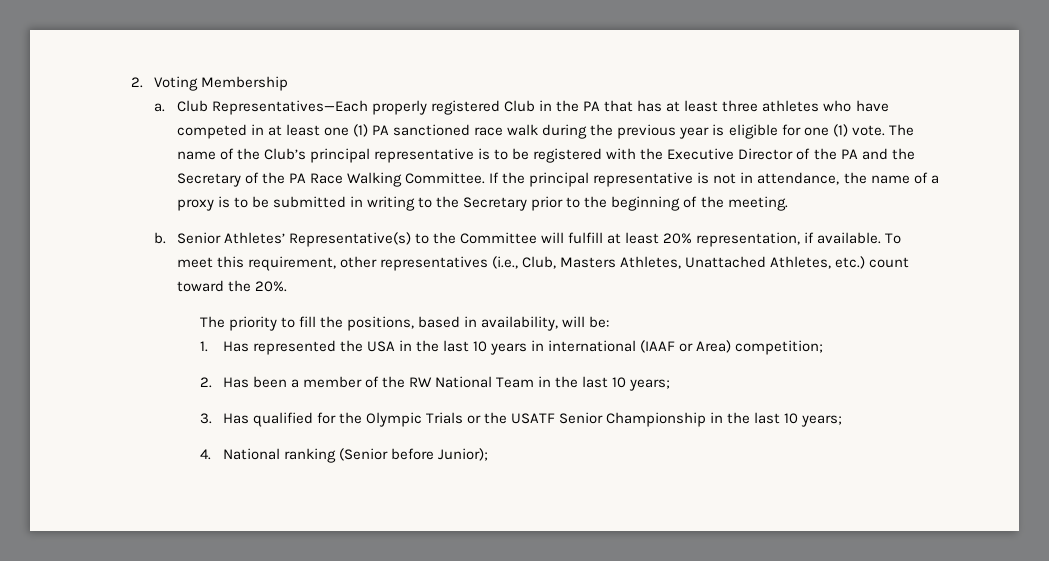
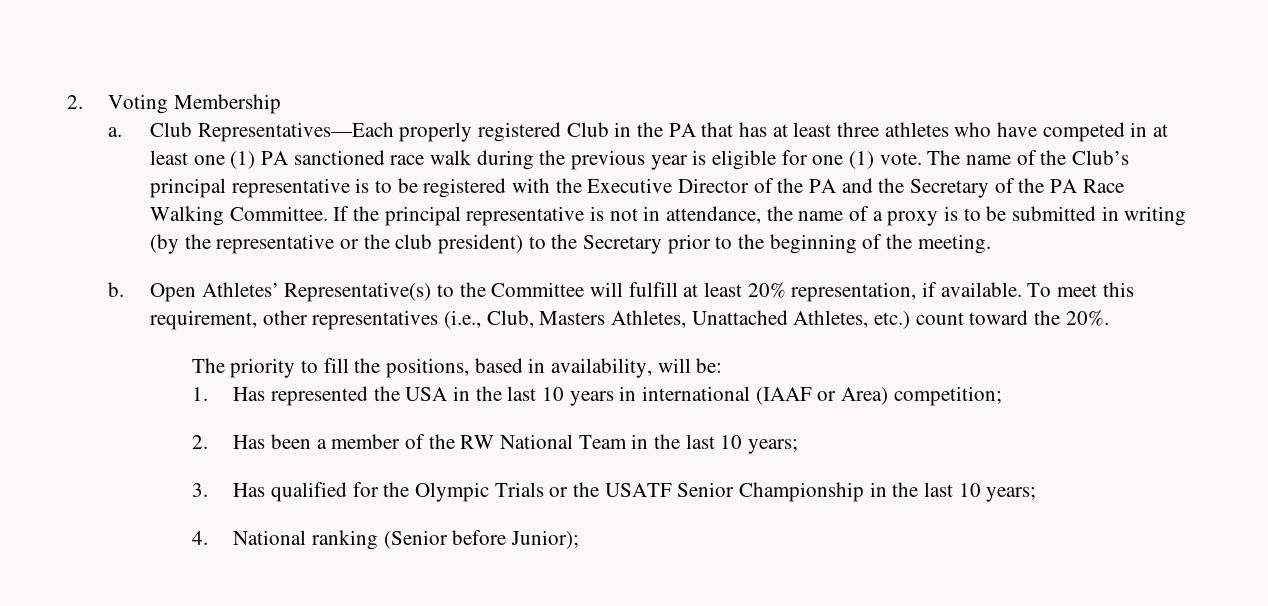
- If the principal representative is not in attendance, the name of a proxy is to be submitted in writing to the Secretary prior to the beginning of the meeting.
+ If the principal representative is not in attendance, the name of a proxy is to be submitted in writing (by the representative or the club president) to the Secretary prior to the beginning of the meeting.
- Senior Athletes’ Representative(s) to the Committee will fulfill at least 20% representation, if available.
+ Open Athletes’ Representative(s) to the Committee will fulfill at least 20% representation, if available.

